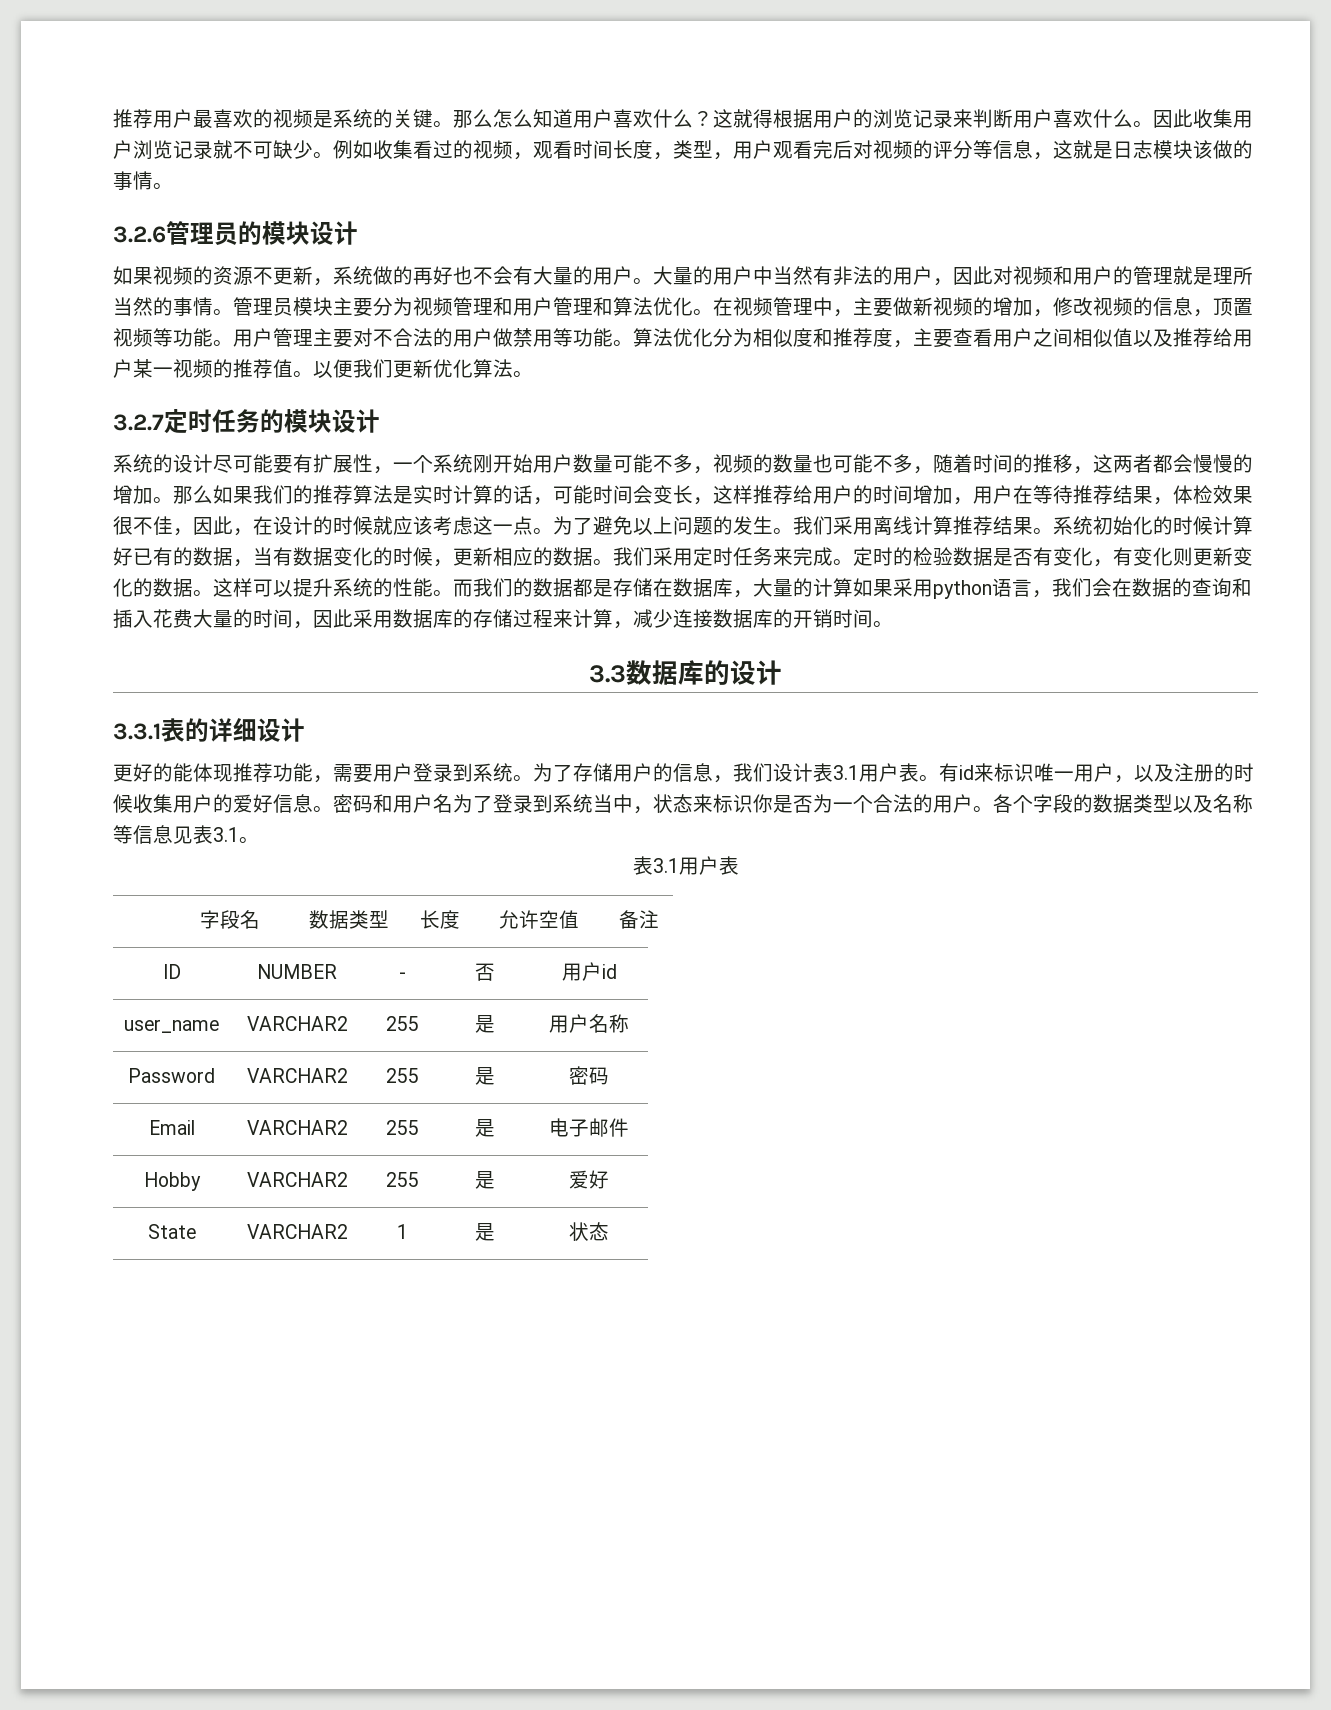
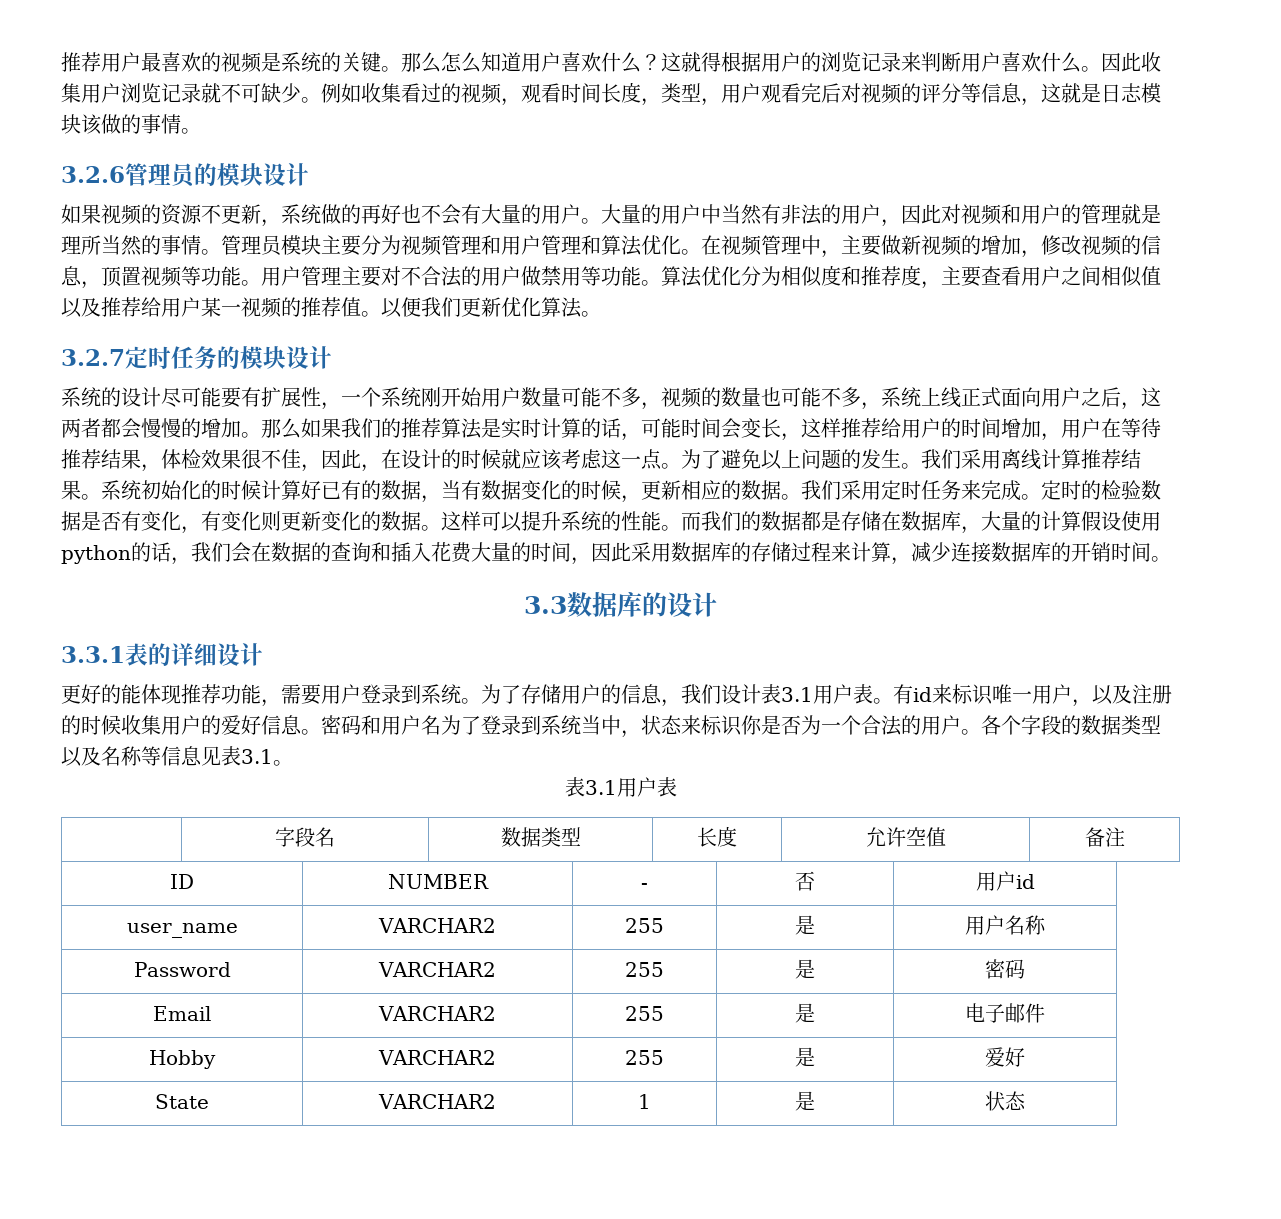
- 系统的设计尽可能要有扩展性，一个系统刚开始用户数量可能不多，视频的数量也可能不多，随着时间的推移，这两者都会慢慢的增加。
+ 系统的设计尽可能要有扩展性，一个系统刚开始用户数量可能不多，视频的数量也可能不多，系统上线正式面向用户之后，这两者都会慢慢的增加。
- 而我们的数据都是存储在数据库，大量的计算如果采用python语言，我们会在数据的查询和插入花费大量的时间，因此采用数据库的存储过程来计算，减少连接数据库的开销时间。
+ 而我们的数据都是存储在数据库，大量的计算假设使用python的话，我们会在数据的查询和插入花费大量的时间，因此采用数据库的存储过程来计算，减少连接数据库的开销时间。

